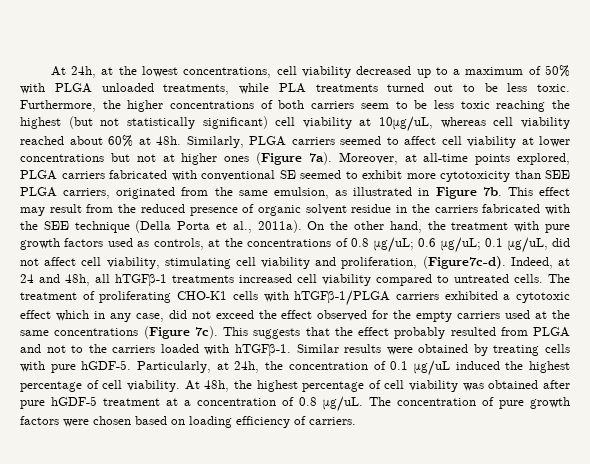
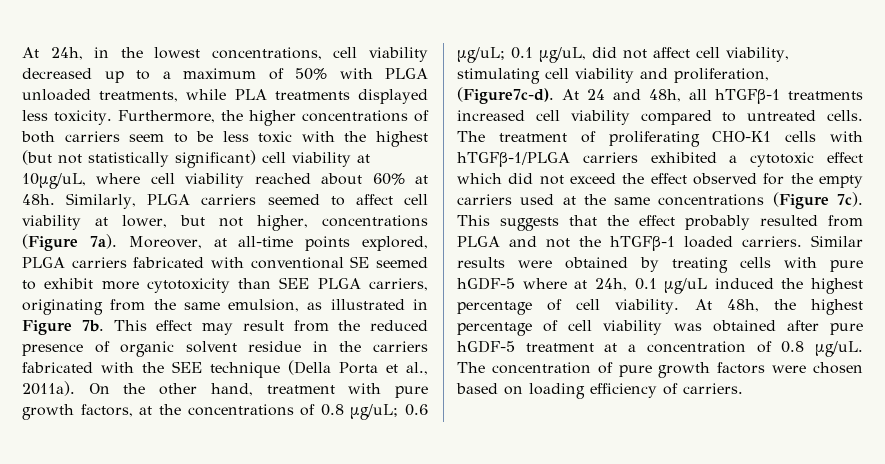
- At 24h, at the lowest concentrations, cell viability decreased up to a maximum of 50% with PLGA unloaded treatments, while PLA treatments turned out to be less toxic.
+ At 24h, in the lowest concentrations, cell viability decreased up to a maximum of 50% with PLGA unloaded treatments, while PLA treatments displayed less toxicity.
- Furthermore, the higher concentrations of both carriers seem to be less toxic reaching the highest (but not statistically significant) cell viability at 10μg/uL, whereas cell viability reached about 60% at 48h.
+ Furthermore, the higher concentrations of both carriers seem to be less toxic with the highest (but not statistically significant) cell viability at 10μg/uL, where cell viability reached about 60% at 48h.
- Similarly, PLGA carriers seemed to affect cell viability at lower concentrations but not at higher ones (Figure 7a).
+ Similarly, PLGA carriers seemed to affect cell viability at lower, but not higher, concentrations (Figure 7a).
- Moreover, at all-time points explored, PLGA carriers fabricated with conventional SE seemed to exhibit more cytotoxicity than SEE PLGA carriers, originated from the same emulsion, as illustrated in Figure 7b.
+ Moreover, at all-time points explored, PLGA carriers fabricated with conventional SE seemed to exhibit more cytotoxicity than SEE PLGA carriers, originating from the same emulsion, as illustrated in Figure 7b.
- On the other hand, the treatment with pure growth factors used as controls, at the concentrations of 0.8 μg/uL; 0.6 μg/uL; 0.1 μg/uL, did not affect cell viability, stimulating cell viability and proliferation, (Figure7c-d).
+ On the other hand, treatment with pure growth factors, at the concentrations of 0.8 μg/uL; 0.6 μg/uL; 0.1 μg/uL, did not affect cell viability, stimulating cell viability and proliferation, (Figure7c-d).
- Indeed, at 24 and 48h, all hTGFβ-1 treatments increased cell viability compared to untreated cells.
+ At 24 and 48h, all hTGFβ-1 treatments increased cell viability compared to untreated cells.
- The treatment of proliferating CHO-K1 cells with hTGFβ-1/PLGA carriers exhibited a cytotoxic effect which in any case, did not exceed the effect observed for the empty carriers used at the same concentrations (Figure 7c).
+ The treatment of proliferating CHO-K1 cells with hTGFβ-1/PLGA carriers exhibited a cytotoxic effect which did not exceed the effect observed for the empty carriers used at the same concentrations (Figure 7c).
- This suggests that the effect probably resulted from PLGA and not to the carriers loaded with hTGFβ-1.
+ This suggests that the effect probably resulted from PLGA and not the hTGFβ-1 loaded carriers.
- Similar results were obtained by treating cells with pure hGDF-5. Particularly, at 24h, the concentration of 0.1 μg/uL induced the highest percentage of cell viability.
+ Similar results were obtained by treating cells with pure hGDF-5 where at 24h, 0.1 μg/uL induced the highest percentage of cell viability.

